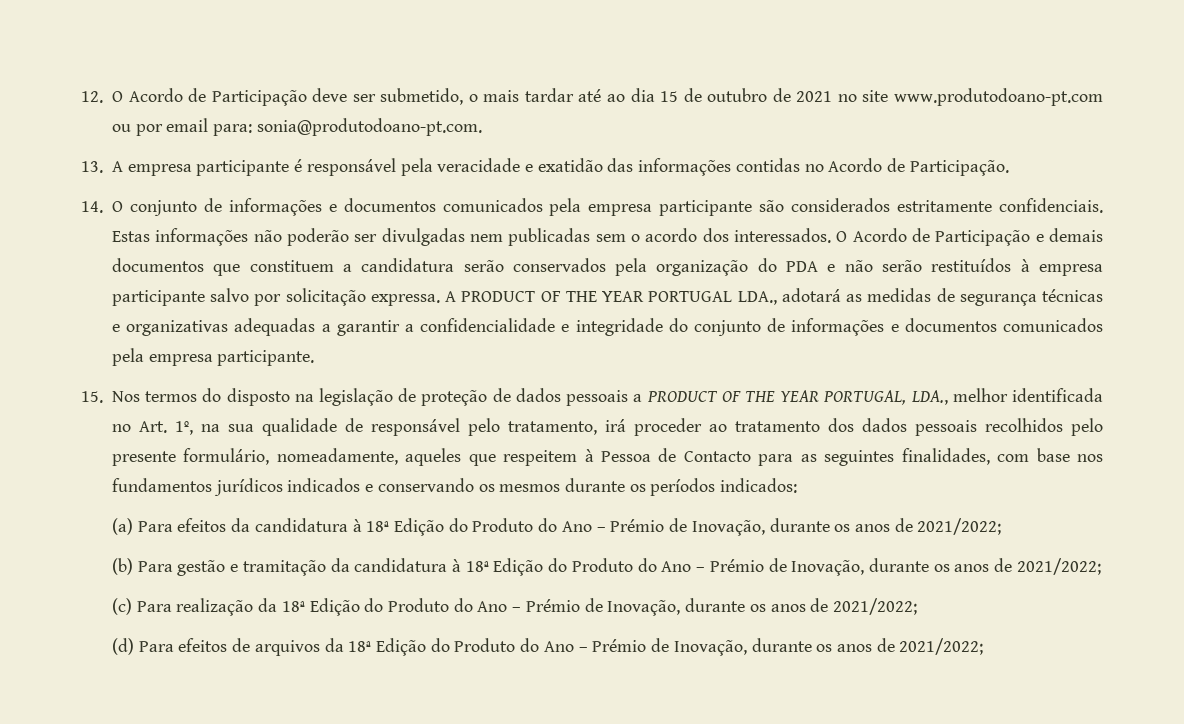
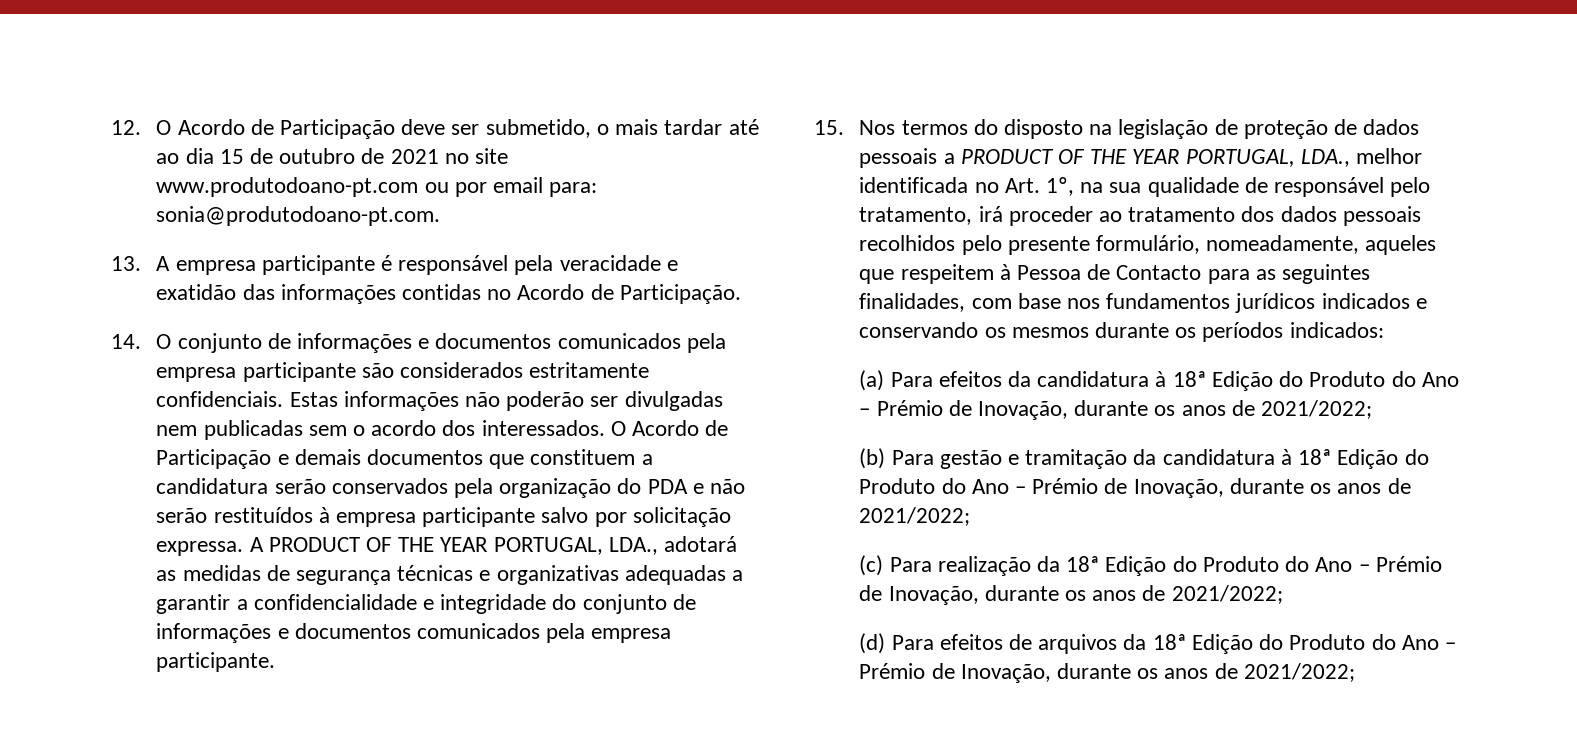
- A PRODUCT OF THE YEAR PORTUGAL LDA., adotará as medidas de segurança técnicas e organizativas adequadas a garantir a confidencialidade e integridade do conjunto de informações e documentos comunicados pela empresa participante.
+ A PRODUCT OF THE YEAR PORTUGAL, LDA., adotará as medidas de segurança técnicas e organizativas adequadas a garantir a confidencialidade e integridade do conjunto de informações e documentos comunicados pela empresa participante.

